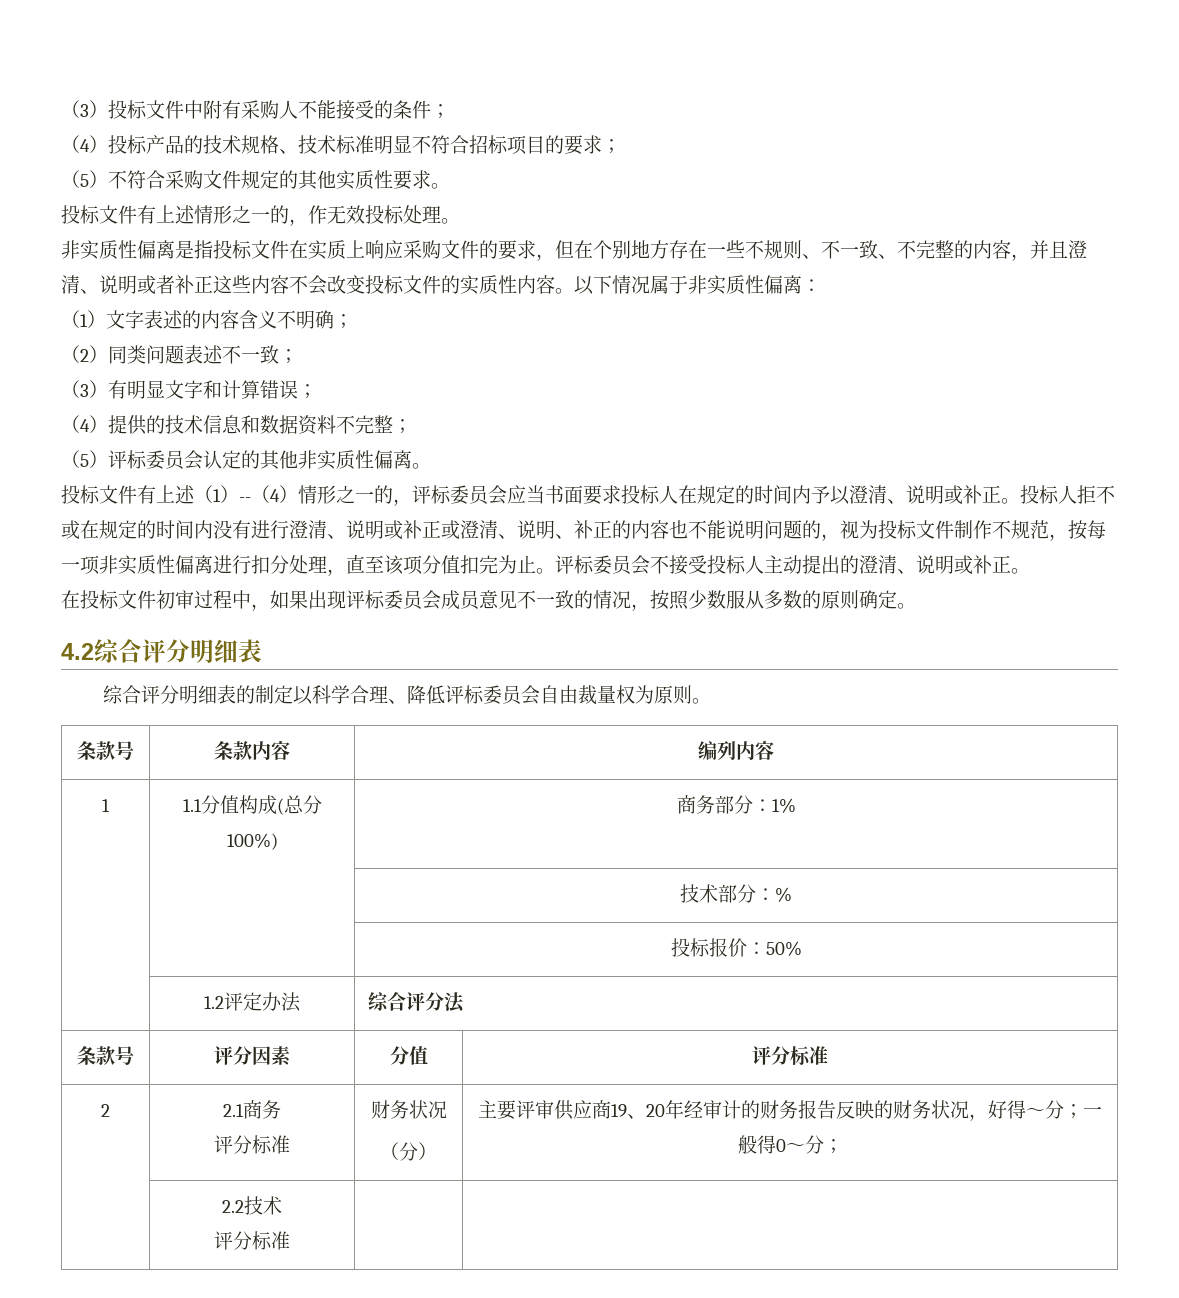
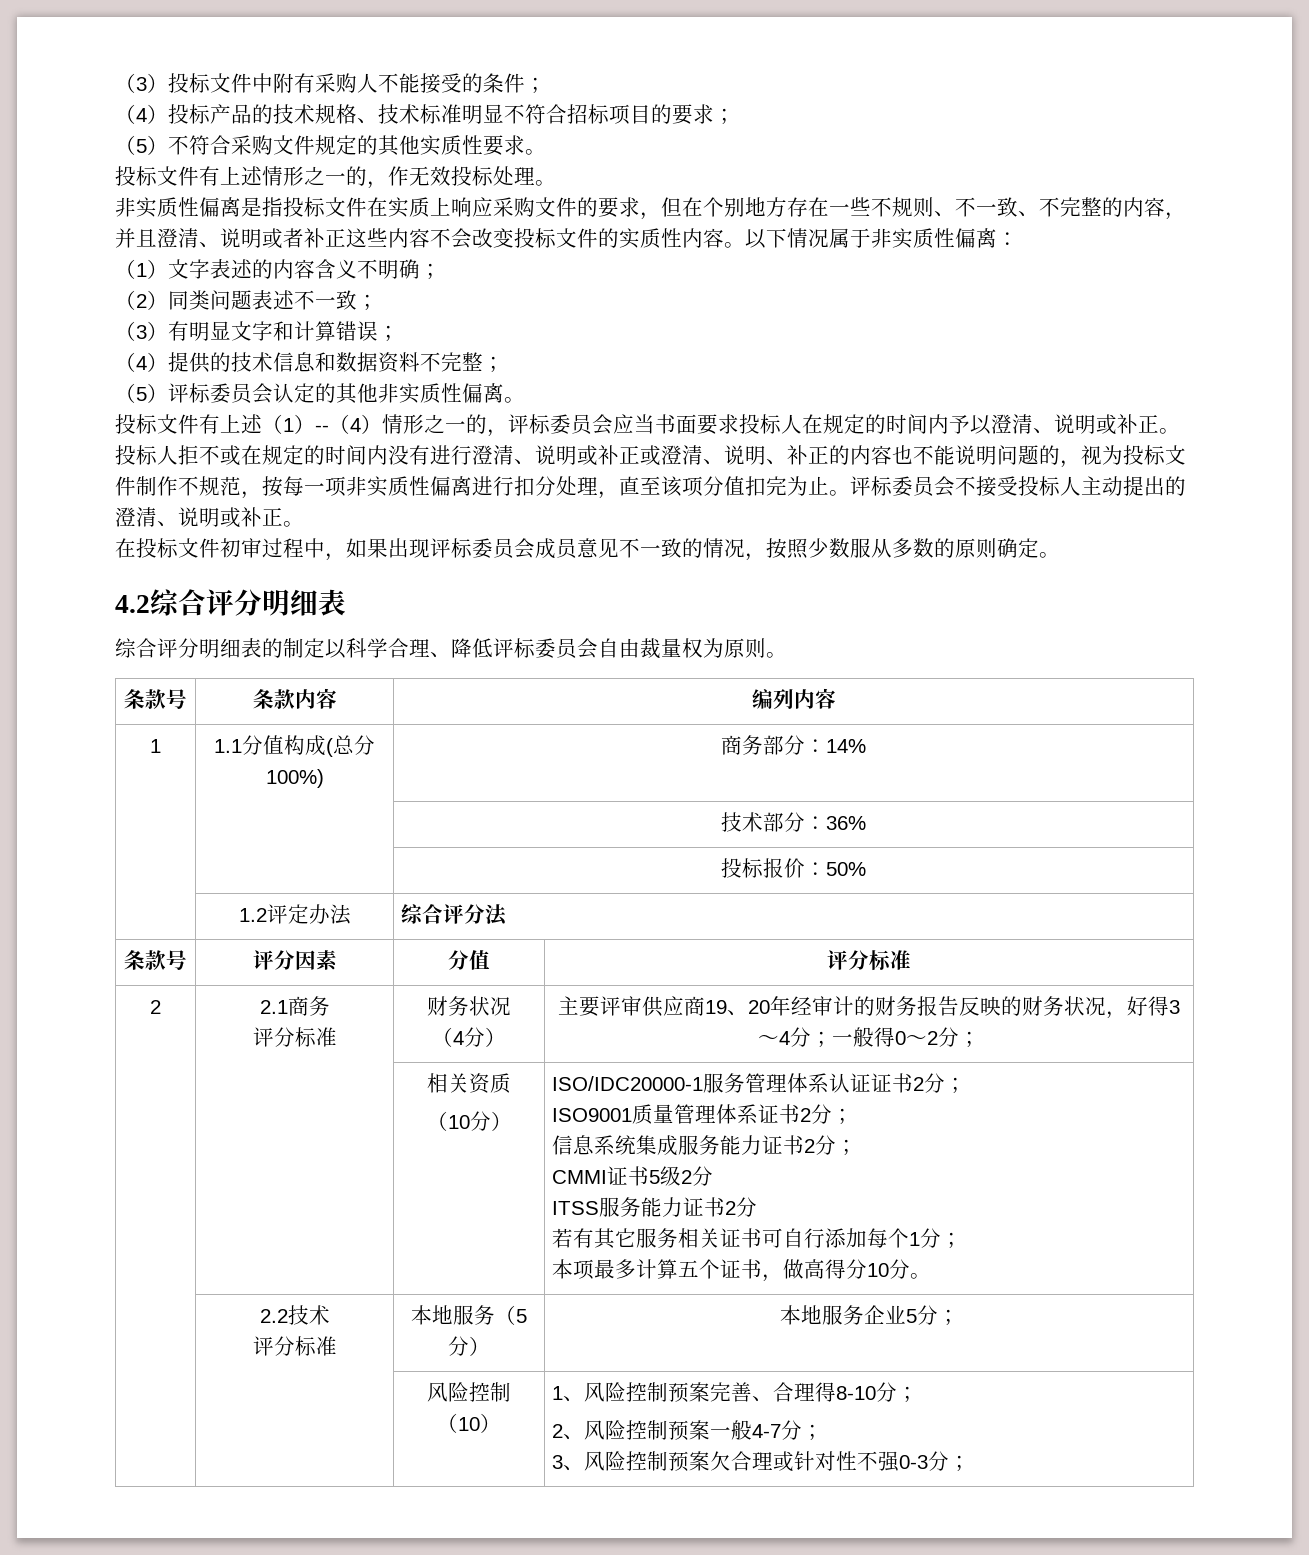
- 1 | 1.1分值构成(总分100%) | 商务部分：1%
+ 1 | 1.1分值构成(总分100%) | 商务部分：14%
- | | 技术部分：%
+ | | 技术部分：36%
  2 | 2.1商务
  评分标准 | 财务状况
- （分） | 主要评审供应商19、20年经审计的财务报告反映的财务状况，好得～分；一般得0～分；
+ （4分） | 主要评审供应商19、20年经审计的财务报告反映的财务状况，好得3～4分；一般得0～2分；
+ | | 相关资质
+ （10分） | ISO/IDC20000-1服务管理体系认证证书2分；
+ ISO9001质量管理体系证书2分；
+ 信息系统集成服务能力证书2分；
+ CMMI证书5级2分
+ ITSS服务能力证书2分
+ 若有其它服务相关证书可自行添加每个1分；
+ 本项最多计算五个证书，做高得分10分。
  | 2.2技术
- 评分标准 | |
+ 评分标准 | 本地服务（5分） | 本地服务企业5分；
+ | | 风险控制（10） | 1、风险控制预案完善、合理得8-10分；
+ 2、风险控制预案一般4-7分；
+ 3、风险控制预案欠合理或针对性不强0-3分；

